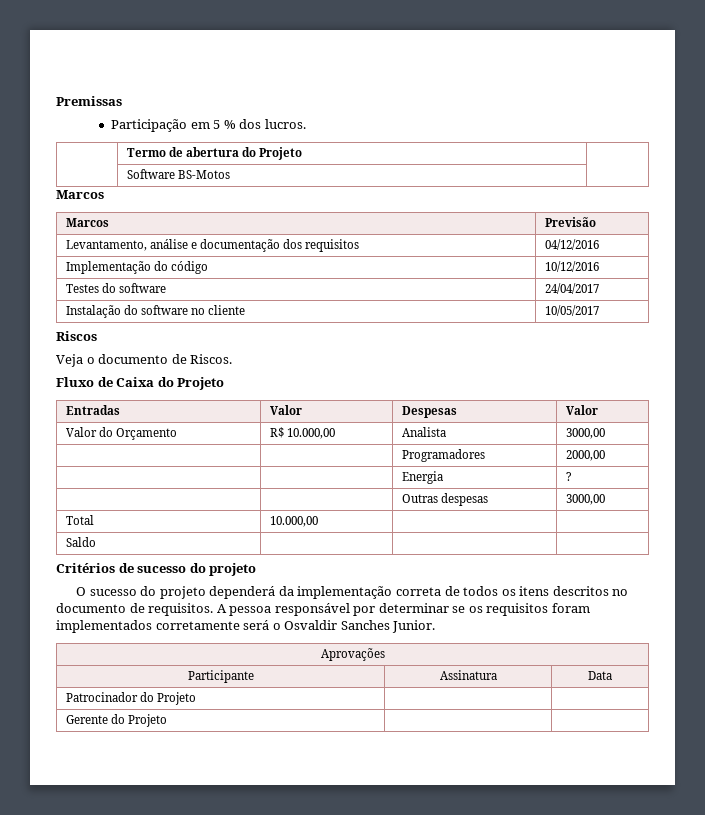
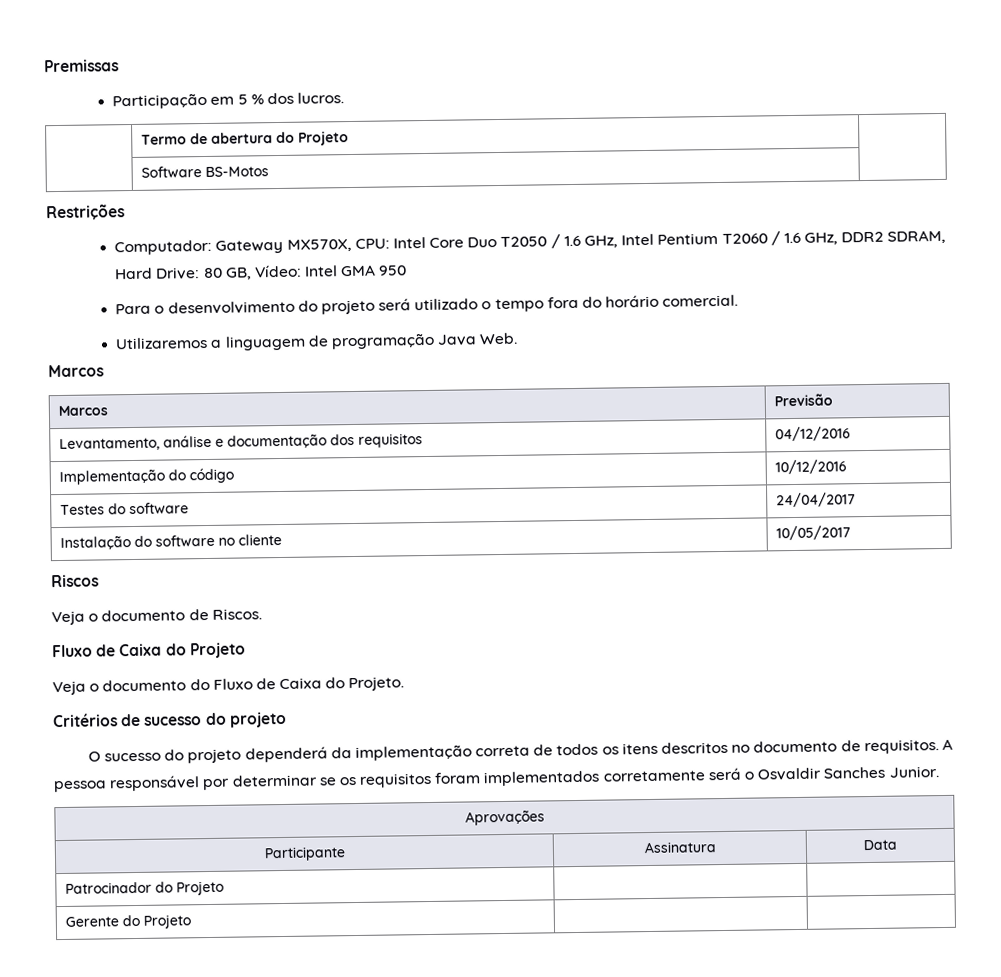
+ Restrições
+ Computador: Gateway MX570X, CPU: Intel Core Duo T2050 / 1.6 GHz, Intel Pentium T2060 / 1.6 GHz, DDR2 SDRAM, Hard Drive: 80 GB, Vídeo: Intel GMA 950
+ Para o desenvolvimento do projeto será utilizado o tempo fora do horário comercial.
+ Utilizaremos a linguagem de programação Java Web.
- Entradas | Valor | Despesas | Valor
- Valor do Orçamento | R$ 10.000,00 | Analista | 3000,00
- | | Programadores | 2000,00
- | | Energia | ?
- | | Outras despesas | 3000,00
- Total | 10.000,00 | |
- Saldo | | |
+ Veja o documento do Fluxo de Caixa do Projeto.

